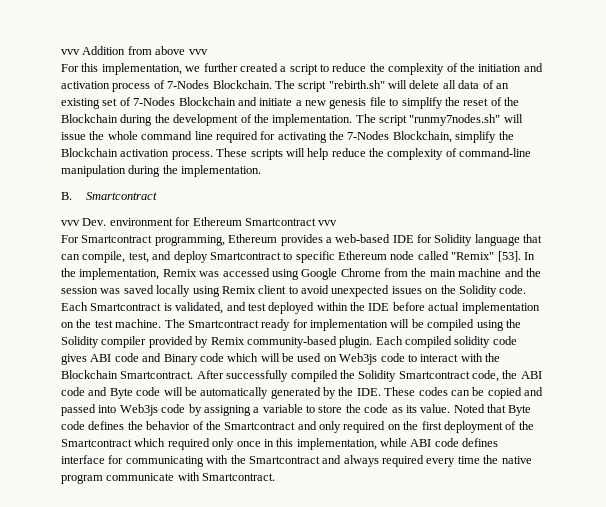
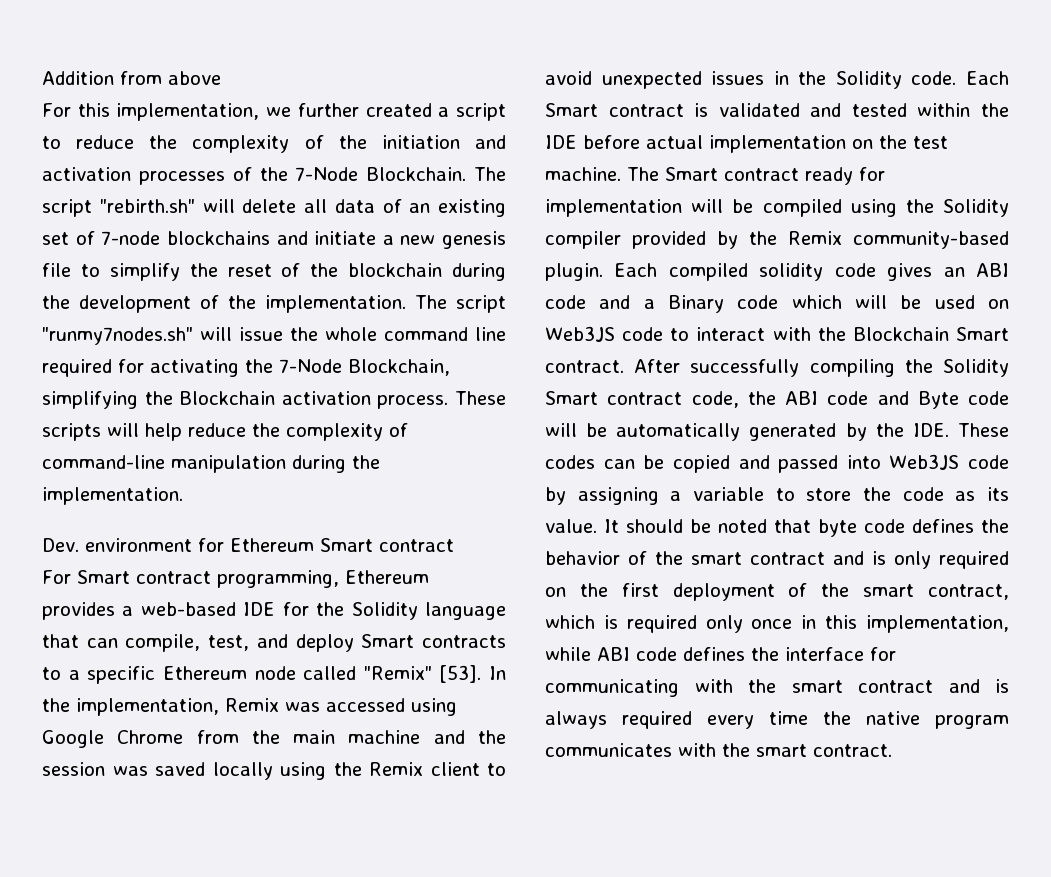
- vvv Addition from above vvv
+ Addition from above
- For this implementation, we further created a script to reduce the complexity of the initiation and activation process of 7-Nodes Blockchain.
+ For this implementation, we further created a script to reduce the complexity of the initiation and activation processes of the 7-Node Blockchain.
- The script "rebirth.sh" will delete all data of an existing set of 7-Nodes Blockchain and initiate a new genesis file to simplify the reset of the Blockchain during the development of the implementation.
+ The script "rebirth.sh" will delete all data of an existing set of 7-node blockchains and initiate a new genesis file to simplify the reset of the blockchain during the development of the implementation.
- The script "runmy7nodes.sh" will issue the whole command line required for activating the 7-Nodes Blockchain, simplify the Blockchain activation process.
+ The script "runmy7nodes.sh" will issue the whole command line required for activating the 7-Node Blockchain, simplifying the Blockchain activation process.
- B. Smartcontract
- vvv Dev. environment for Ethereum Smartcontract vvv
- For Smartcontract programming, Ethereum provides a web-based IDE for Solidity language that can compile, test, and deploy Smartcontract to specific Ethereum node called "Remix" [53].
+ Dev. environment for Ethereum Smart contract
+ For Smart contract programming, Ethereum provides a web-based IDE for the Solidity language that can compile, test, and deploy Smart contracts to a specific Ethereum node called "Remix" [53].
- In the implementation, Remix was accessed using Google Chrome from the main machine and the session was saved locally using Remix client to avoid unexpected issues on the Solidity code.
+ In the implementation, Remix was accessed using Google Chrome from the main machine and the session was saved locally using the Remix client to avoid unexpected issues in the Solidity code.
- Each Smartcontract is validated, and test deployed within the IDE before actual implementation on the test machine.
+ Each Smart contract is validated and tested within the IDE before actual implementation on the test machine.
- The Smartcontract ready for implementation will be compiled using the Solidity compiler provided by Remix community-based plugin.
+ The Smart contract ready for implementation will be compiled using the Solidity compiler provided by the Remix community-based plugin.
- Each compiled solidity code gives ABI code and Binary code which will be used on Web3js code to interact with the Blockchain Smartcontract.
+ Each compiled solidity code gives an ABI code and a Binary code which will be used on Web3JS code to interact with the Blockchain Smart contract.
- After successfully compiled the Solidity Smartcontract code, the ABI code and Byte code will be automatically generated by the IDE. These codes can be copied and passed into Web3js code by assigning a variable to store the code as its value.
+ After successfully compiling the Solidity Smart contract code, the ABI code and Byte code will be automatically generated by the IDE. These codes can be copied and passed into Web3JS code by assigning a variable to store the code as its value.
- Noted that Byte code defines the behavior of the Smartcontract and only required on the first deployment of the Smartcontract which required only once in this implementation, while ABI code defines interface for communicating with the Smartcontract and always required every time the native program communicate with Smartcontract.
+ It should be noted that byte code defines the behavior of the smart contract and is only required on the first deployment of the smart contract, which is required only once in this implementation, while ABI code defines the interface for communicating with the smart contract and is always required every time the native program communicates with the smart contract.

